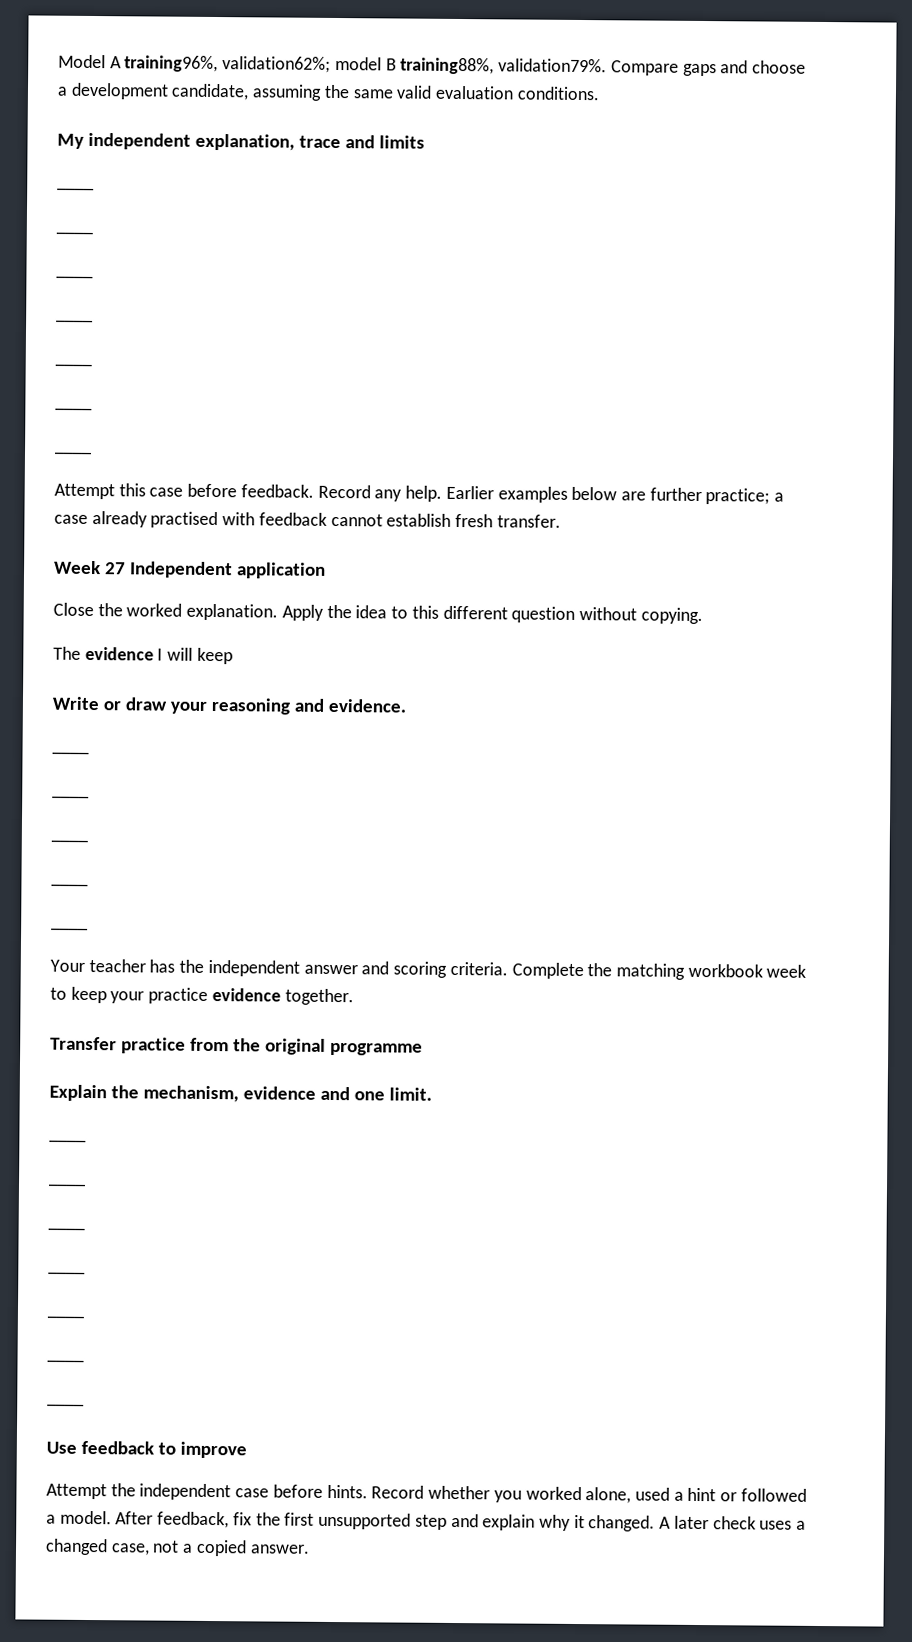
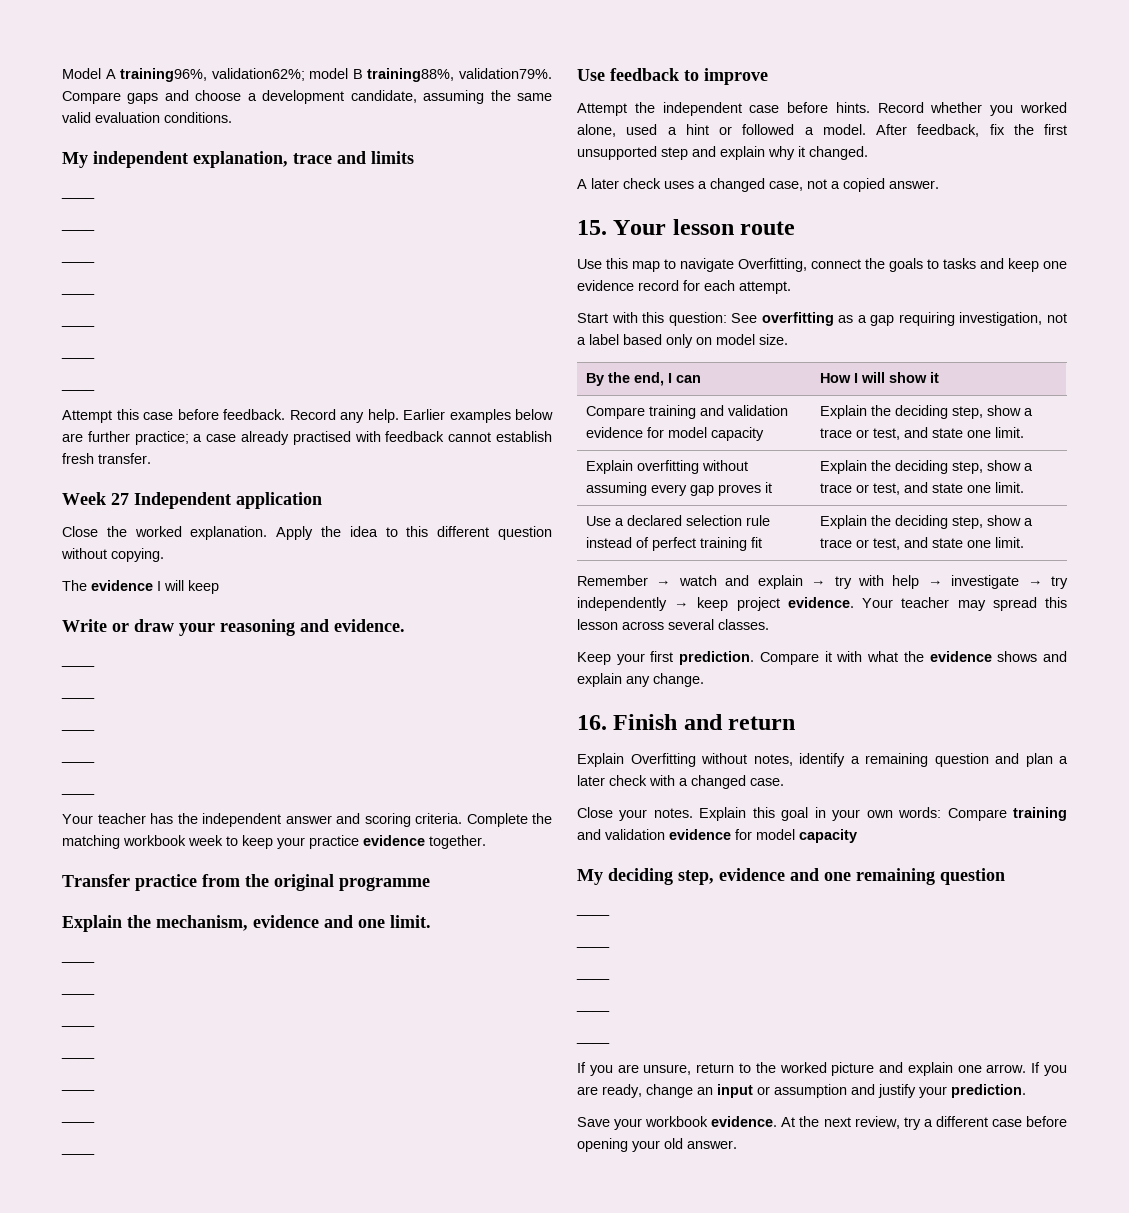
- After feedback, fix the first unsupported step and explain why it changed. A later check uses a changed case, not a copied answer.
+ After feedback, fix the first unsupported step and explain why it changed.
+ A later check uses a changed case, not a copied answer.
+ 15. Your lesson route
+ Use this map to navigate Overfitting, connect the goals to tasks and keep one evidence record for each attempt.
+ Start with this question: See overfitting as a gap requiring investigation, not a label based only on model size.
+ By the end, I can | How I will show it
+ Compare training and validation evidence for model capacity | Explain the deciding step, show a trace or test, and state one limit.
+ Explain overfitting without assuming every gap proves it | Explain the deciding step, show a trace or test, and state one limit.
+ Use a declared selection rule instead of perfect training fit | Explain the deciding step, show a trace or test, and state one limit.
+ Remember → watch and explain → try with help → investigate → try independently → keep project evidence. Your teacher may spread this lesson across several classes.
+ Keep your first prediction. Compare it with what the evidence shows and explain any change.
+ 16. Finish and return
+ Explain Overfitting without notes, identify a remaining question and plan a later check with a changed case.
+ Close your notes. Explain this goal in your own words: Compare training and validation evidence for model capacity
+ My deciding step, evidence and one remaining question
+ ____
+ ____
+ ____
+ ____
+ ____
+ If you are unsure, return to the worked picture and explain one arrow. If you are ready, change an input or assumption and justify your prediction.
+ Save your workbook evidence. At the next review, try a different case before opening your old answer.

